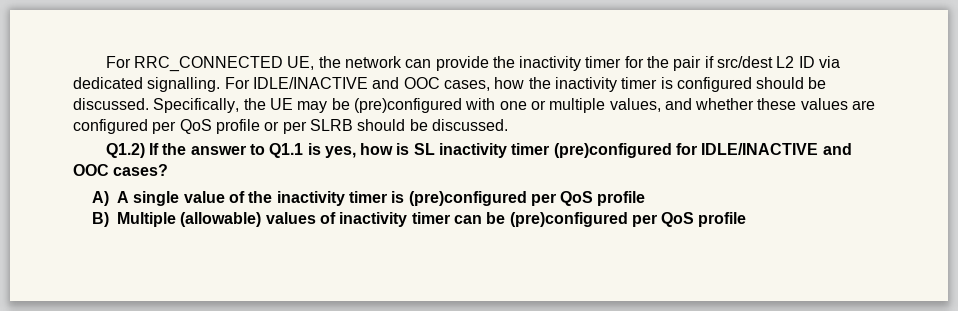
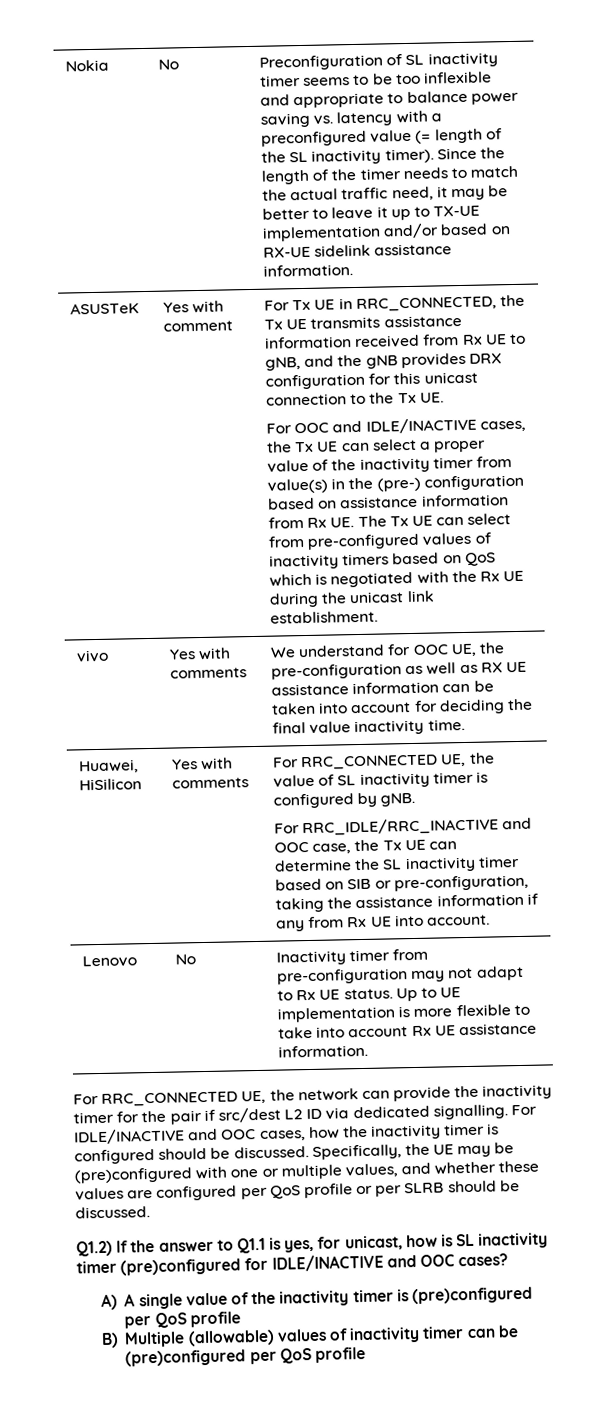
+ Nokia | No | Preconfiguration of SL inactivity timer seems to be too inflexible and appropriate to balance power saving vs. latency with a preconfigured value (= length of the SL inactivity timer). Since the length of the timer needs to match the actual traffic need, it may be better to leave it up to TX-UE implementation and/or based on RX-UE sidelink assistance information.
+ ASUSTeK | Yes with comment | For Tx UE in RRC_CONNECTED, the Tx UE transmits assistance information received from Rx UE to gNB, and the gNB provides DRX configuration for this unicast connection to the Tx UE.
+ For OOC and IDLE/INACTIVE cases, the Tx UE can select a proper value of the inactivity timer from value(s) in the (pre-) configuration based on assistance information from Rx UE. The Tx UE can select from pre-configured values of inactivity timers based on QoS which is negotiated with the Rx UE during the unicast link establishment.
+ vivo | Yes with comments | We understand for OOC UE, the pre-configuration as well as RX UE assistance information can be taken into account for deciding the final value inactivity time.
+ Huawei, HiSilicon | Yes with comments | For RRC_CONNECTED UE, the value of SL inactivity timer is configured by gNB.
+ For RRC_IDLE/RRC_INACTIVE and OOC case, the Tx UE can determine the SL inactivity timer based on SIB or pre-configuration, taking the assistance information if any from Rx UE into account.
+ Lenovo | No | Inactivity timer from pre-configuration may not adapt to Rx UE status. Up to UE implementation is more flexible to take into account Rx UE assistance information.
- Q1.2) If the answer to Q1.1 is yes, how is SL inactivity timer (pre)configured for IDLE/INACTIVE and OOC cases?
+ Q1.2) If the answer to Q1.1 is yes, for unicast, how is SL inactivity timer (pre)configured for IDLE/INACTIVE and OOC cases?

